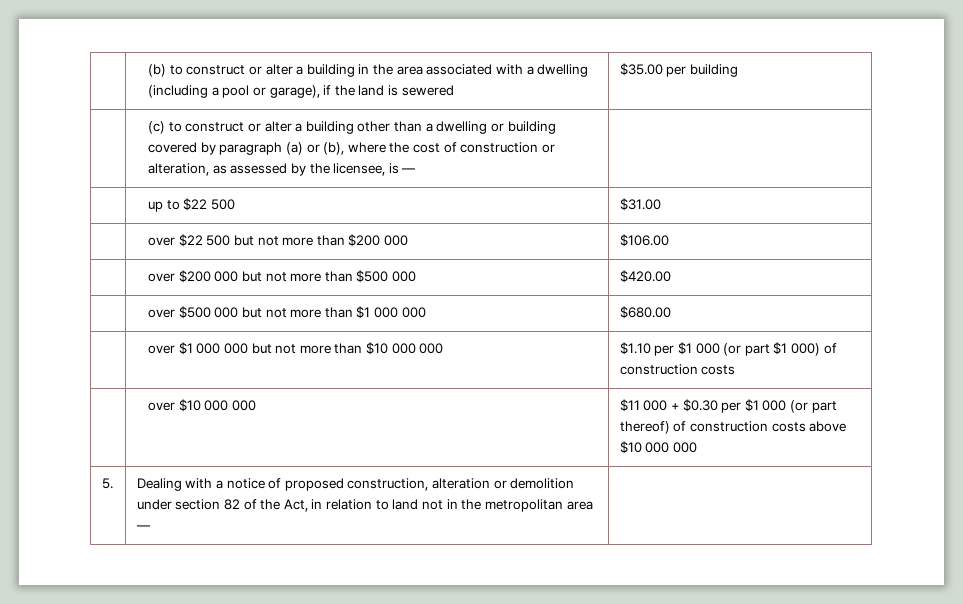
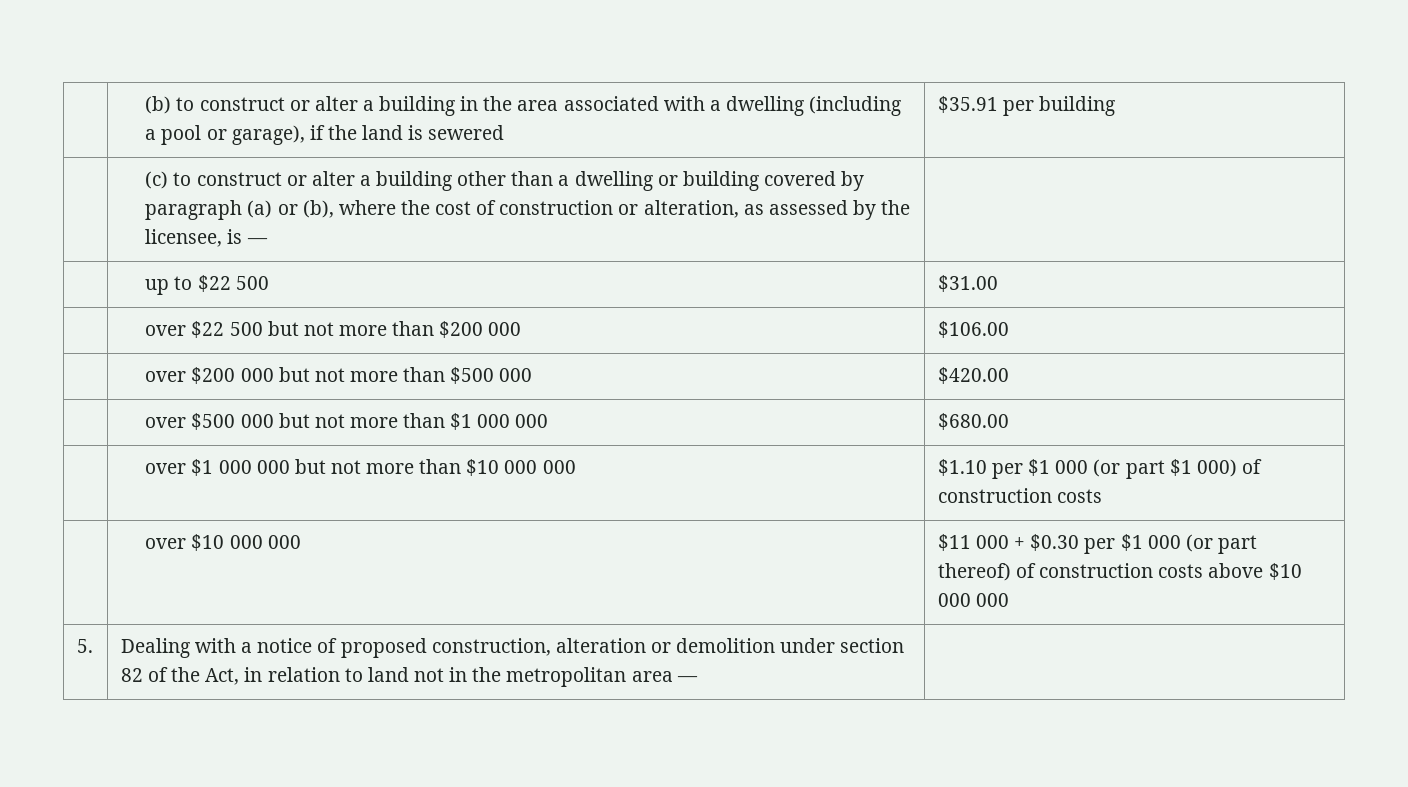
- | (b) to construct or alter a building in the area associated with a dwelling (including a pool or garage), if the land is sewered | $35.00 per building
+ | (b) to construct or alter a building in the area associated with a dwelling (including a pool or garage), if the land is sewered | $35.91 per building

